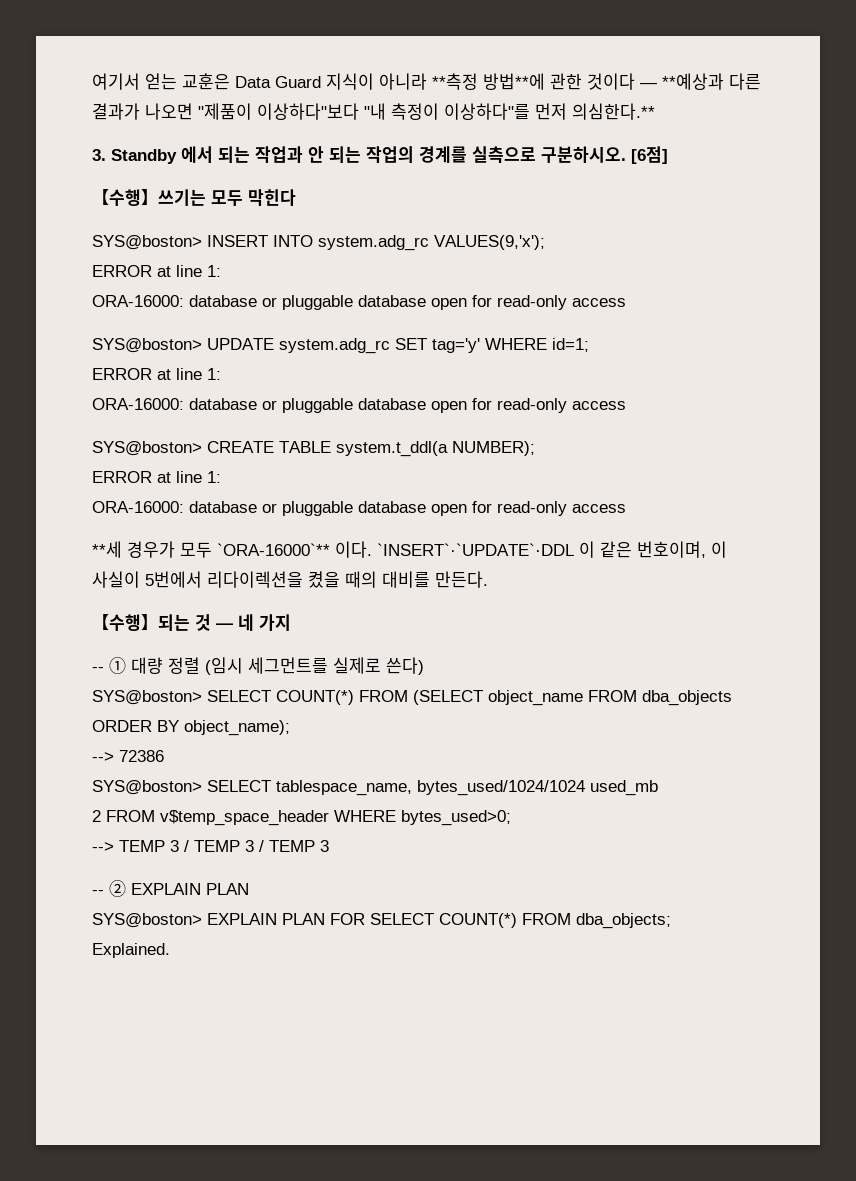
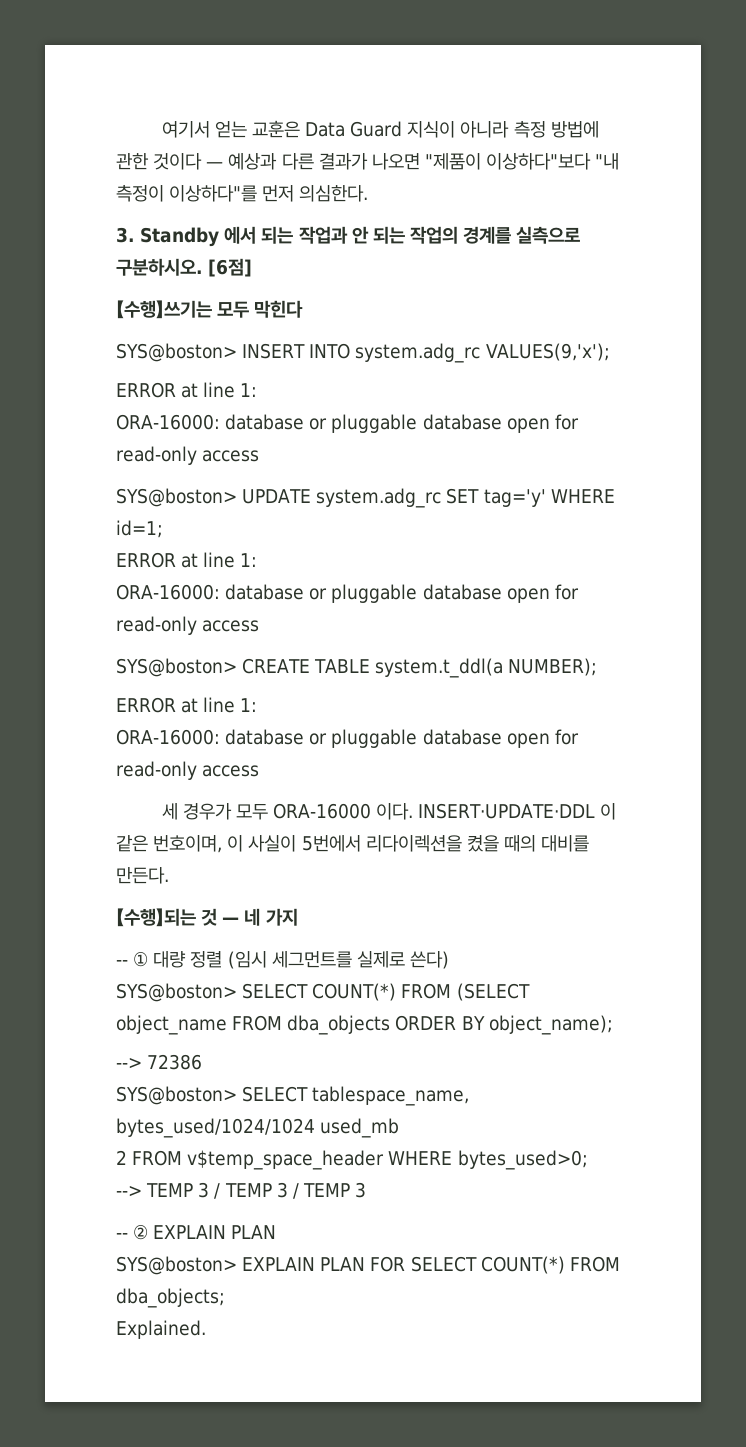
- 여기서 얻는 교훈은 Data Guard 지식이 아니라 **측정 방법**에 관한 것이다 — **예상과 다른 결과가 나오면 "제품이 이상하다"보다 "내 측정이 이상하다"를 먼저 의심한다.**
+ 여기서 얻는 교훈은 Data Guard 지식이 아니라 측정 방법에 관한 것이다 — 예상과 다른 결과가 나오면 "제품이 이상하다"보다 "내 측정이 이상하다"를 먼저 의심한다.
- **세 경우가 모두 `ORA-16000`** 이다. `INSERT`·`UPDATE`·DDL 이 같은 번호이며, 이 사실이 5번에서 리다이렉션을 켰을 때의 대비를 만든다.
+ 세 경우가 모두 ORA-16000 이다. INSERT·UPDATE·DDL 이 같은 번호이며, 이 사실이 5번에서 리다이렉션을 켰을 때의 대비를 만든다.

